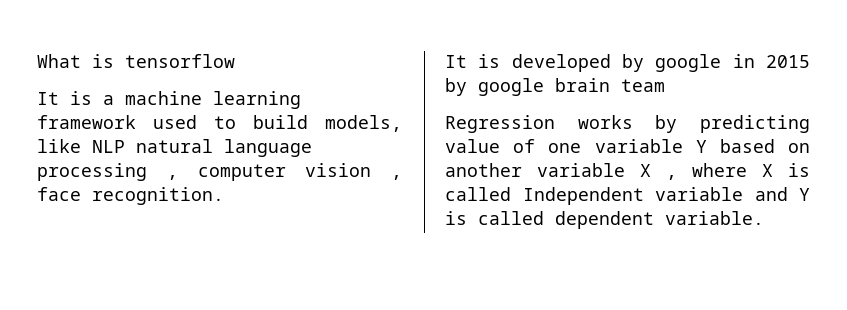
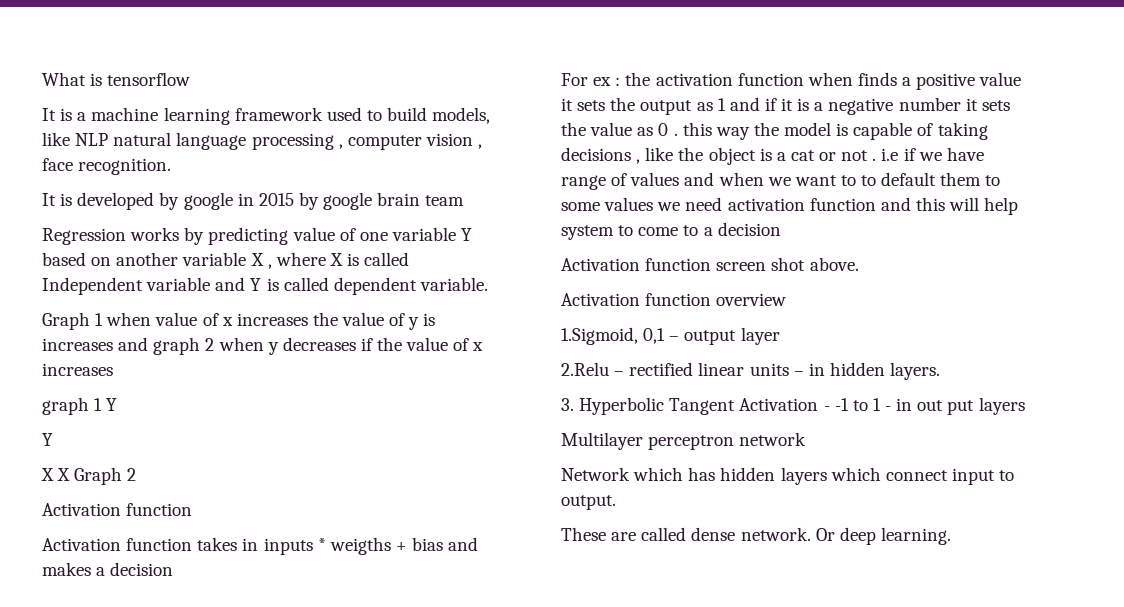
+ Graph 1 when value of x increases the value of y is increases and graph 2 when y decreases if the value of x increases
+ graph 1 Y
+ Y
+ X X Graph 2
+ Activation function
+ Activation function takes in inputs * weigths + bias and makes a decision
+ For ex : the activation function when finds a positive value it sets the output as 1 and if it is a negative number it sets the value as 0 . this way the model is capable of taking decisions , like the object is a cat or not . i.e if we have range of values and when we want to to default them to some values we need activation function and this will help system to come to a decision
+ Activation function screen shot above.
+ Activation function overview
+ 1.Sigmoid, 0,1 – output layer
+ 2.Relu – rectified linear units – in hidden layers.
+ 3. Hyperbolic Tangent Activation - -1 to 1 - in out put layers
+ Multilayer perceptron network
+ Network which has hidden layers which connect input to output.
+ These are called dense network. Or deep learning.

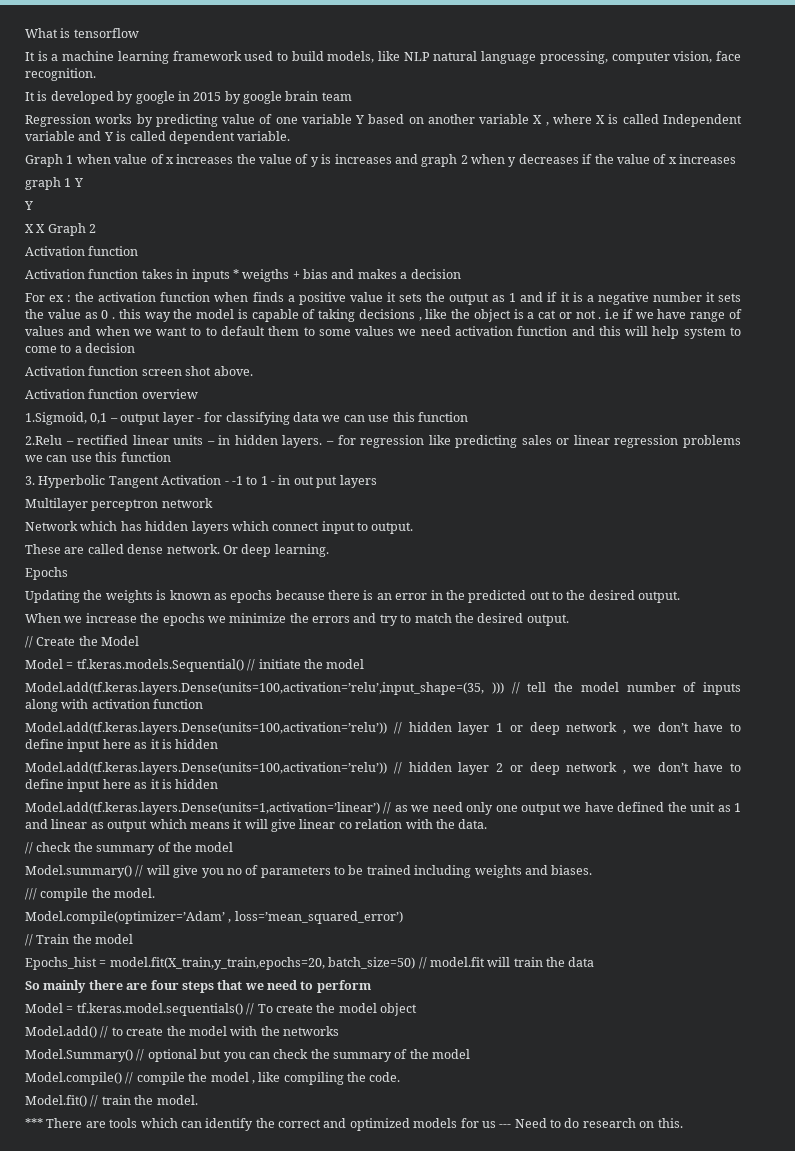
- It is a machine learning framework used to build models, like NLP natural language processing , computer vision , face recognition.
+ It is a machine learning framework used to build models, like NLP natural language processing, computer vision, face recognition.
- 1.Sigmoid, 0,1 – output layer
+ 1.Sigmoid, 0,1 – output layer - for classifying data we can use this function
+ – for regression like predicting sales or linear regression problems we can use this function
+ Epochs
+ Updating the weights is known as epochs because there is an error in the predicted out to the desired output.
+ When we increase the epochs we minimize the errors and try to match the desired output.
+ // Create the Model
+ Model = tf.keras.models.Sequential() // initiate the model
+ Model.add(tf.keras.layers.Dense(units=100,activation=’relu’,input_shape=(35, ))) // tell the model number of inputs along with activation function
+ Model.add(tf.keras.layers.Dense(units=100,activation=’relu’)) // hidden layer 1 or deep network , we don’t have to define input here as it is hidden
+ Model.add(tf.keras.layers.Dense(units=100,activation=’relu’)) // hidden layer 2 or deep network , we don’t have to define input here as it is hidden
+ Model.add(tf.keras.layers.Dense(units=1,activation=’linear’) // as we need only one output we have defined the unit as 1 and linear as output which means it will give linear co relation with the data.
+ // check the summary of the model
+ Model.summary() // will give you no of parameters to be trained including weights and biases.
+ /// compile the model.
+ Model.compile(optimizer=’Adam’ , loss=’mean_squared_error’)
+ // Train the model
+ Epochs_hist = model.fit(X_train,y_train,epochs=20, batch_size=50) // model.fit will train the data
+ So mainly there are four steps that we need to perform
+ Model = tf.keras.model.sequentials() // To create the model object
+ Model.add() // to create the model with the networks
+ Model.Summary() // optional but you can check the summary of the model
+ Model.compile() // compile the model , like compiling the code.
+ Model.fit() // train the model.
+ *** There are tools which can identify the correct and optimized models for us --- Need to do research on this.

